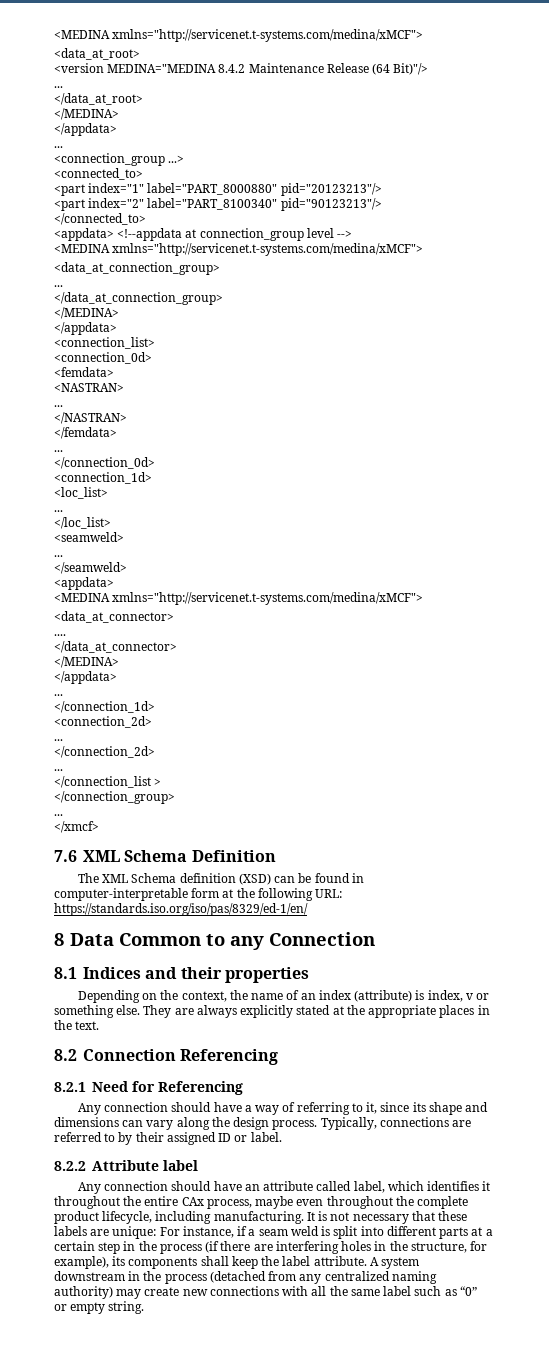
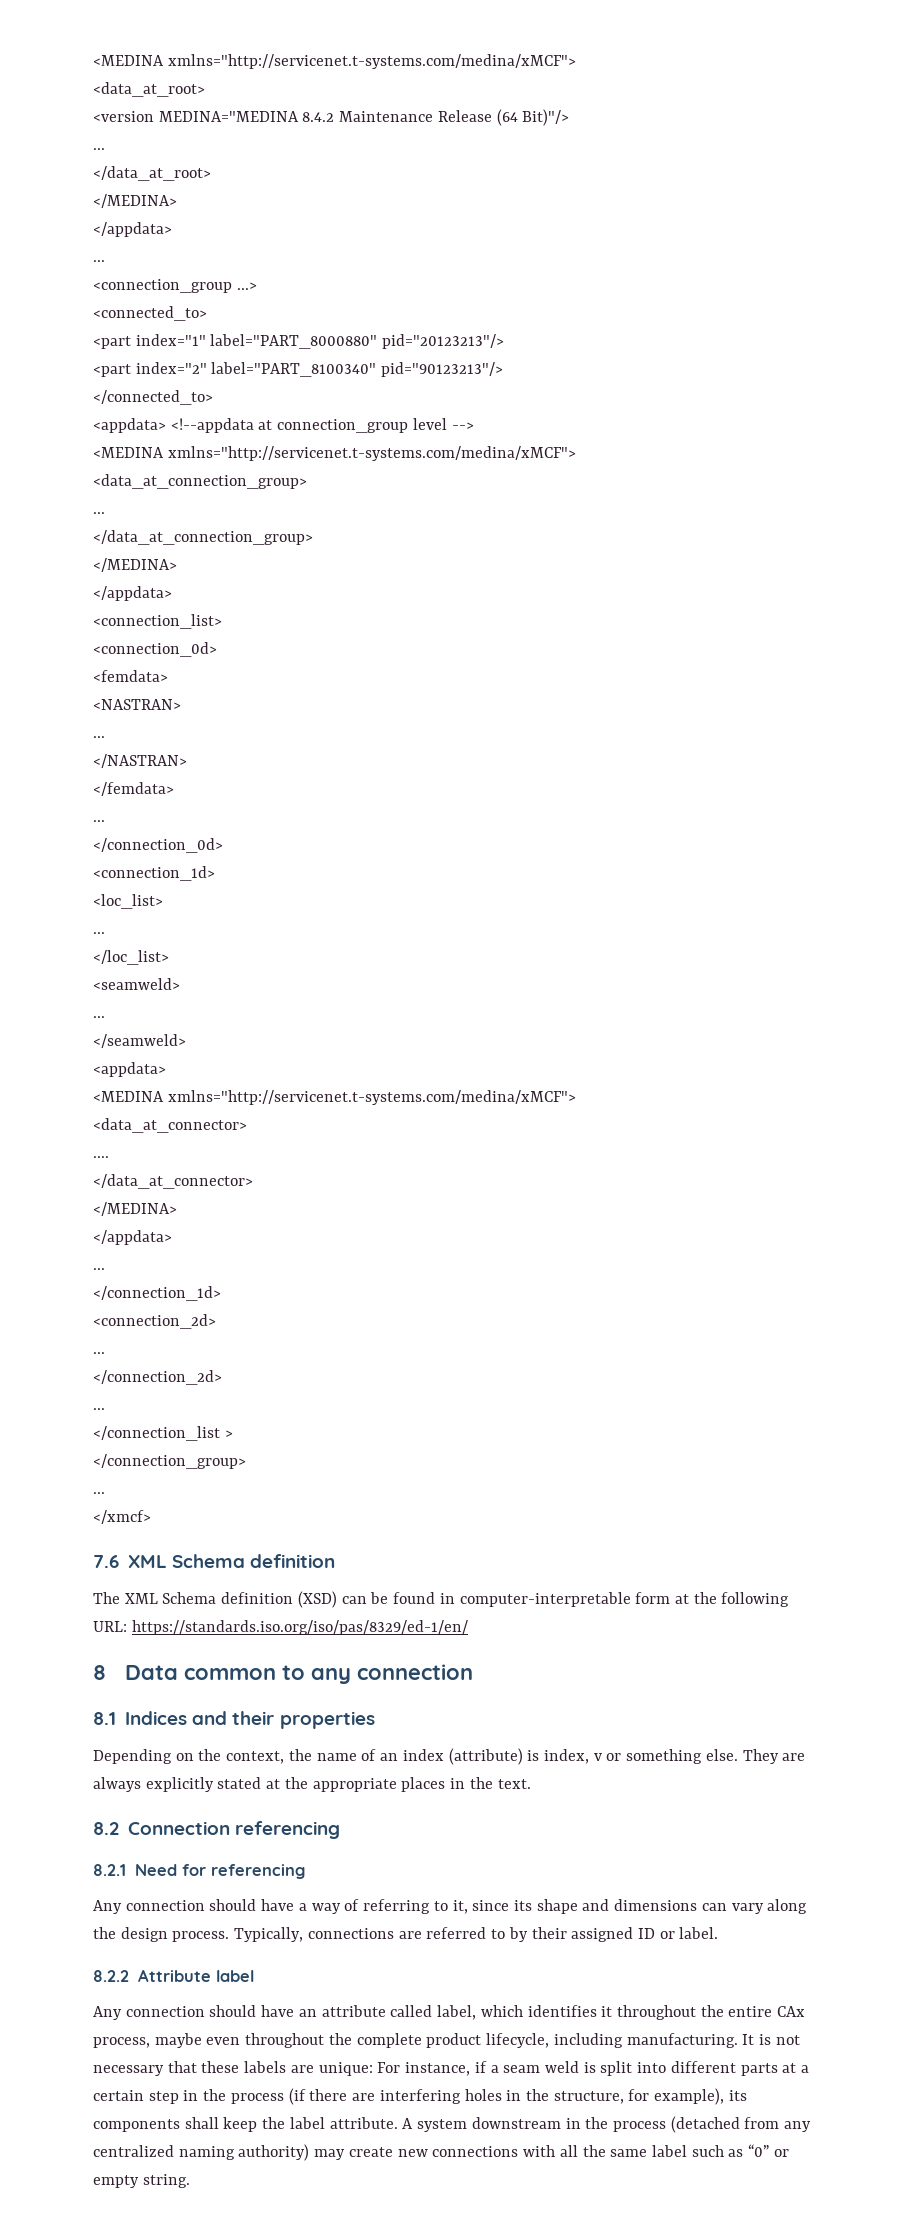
- 7.6 XML Schema Definition
+ 7.6 XML Schema definition
- 8 Data Common to any Connection
+ 8 Data common to any connection
- 8.2 Connection Referencing
+ 8.2 Connection referencing
- 8.2.1 Need for Referencing
+ 8.2.1 Need for referencing

